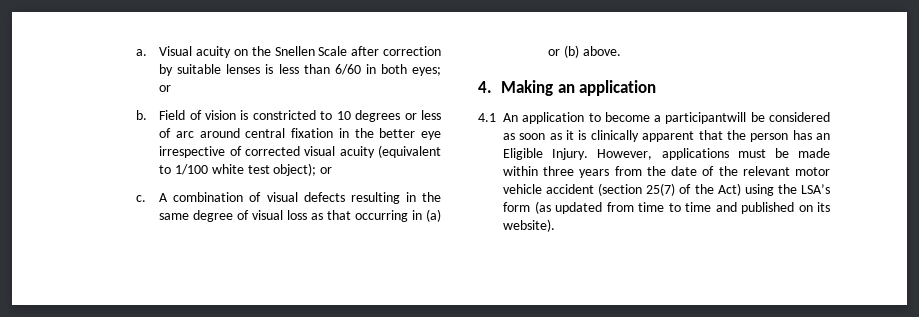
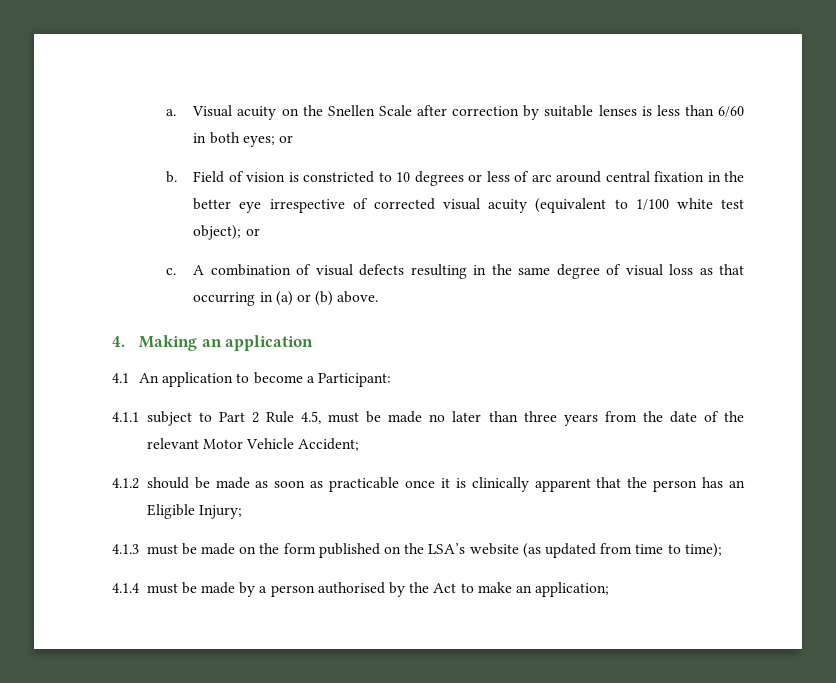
- 4.1 An application to become a participantwill be considered as soon as it is clinically apparent that the person has an Eligible Injury. However, applications must be made within three years from the date of the relevant motor vehicle accident (section 25(7) of the Act) using the LSA’s form (as updated from time to time and published on its website).
+ 4.1 An application to become a Participant:
+ 4.1.1 subject to Part 2 Rule 4.5, must be made no later than three years from the date of the relevant Motor Vehicle Accident;
+ 4.1.2 should be made as soon as practicable once it is clinically apparent that the person has an Eligible Injury;
+ 4.1.3 must be made on the form published on the LSA’s website (as updated from time to time);
+ 4.1.4 must be made by a person authorised by the Act to make an application;

